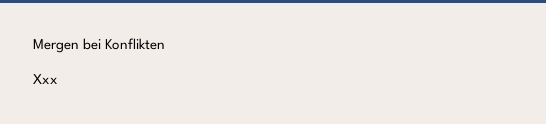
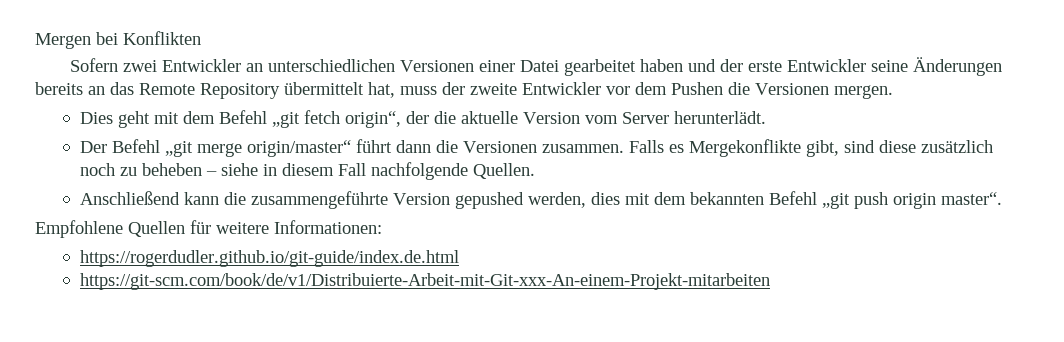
- Xxx
+ Sofern zwei Entwickler an unterschiedlichen Versionen einer Datei gearbeitet haben und der erste Entwickler seine Änderungen bereits an das Remote Repository übermittelt hat, muss der zweite Entwickler vor dem Pushen die Versionen mergen.
+ Dies geht mit dem Befehl „git fetch origin“, der die aktuelle Version vom Server herunterlädt.
+ Der Befehl „git merge origin/master“ führt dann die Versionen zusammen. Falls es Mergekonflikte gibt, sind diese zusätzlich noch zu beheben – siehe in diesem Fall nachfolgende Quellen.
+ Anschließend kann die zusammengeführte Version gepushed werden, dies mit dem bekannten Befehl „git push origin master“.
+ Empfohlene Quellen für weitere Informationen:
+ https://rogerdudler.github.io/git-guide/index.de.html
+ https://git-scm.com/book/de/v1/Distribuierte-Arbeit-mit-Git-xxx-An-einem-Projekt-mitarbeiten

